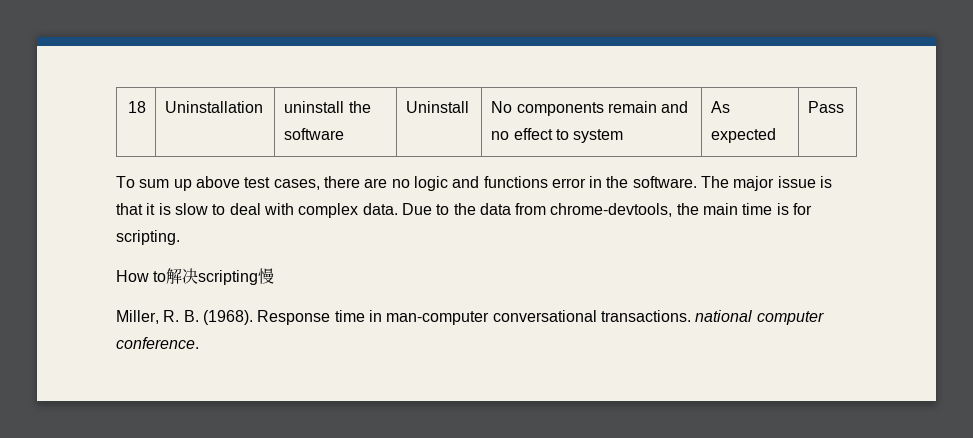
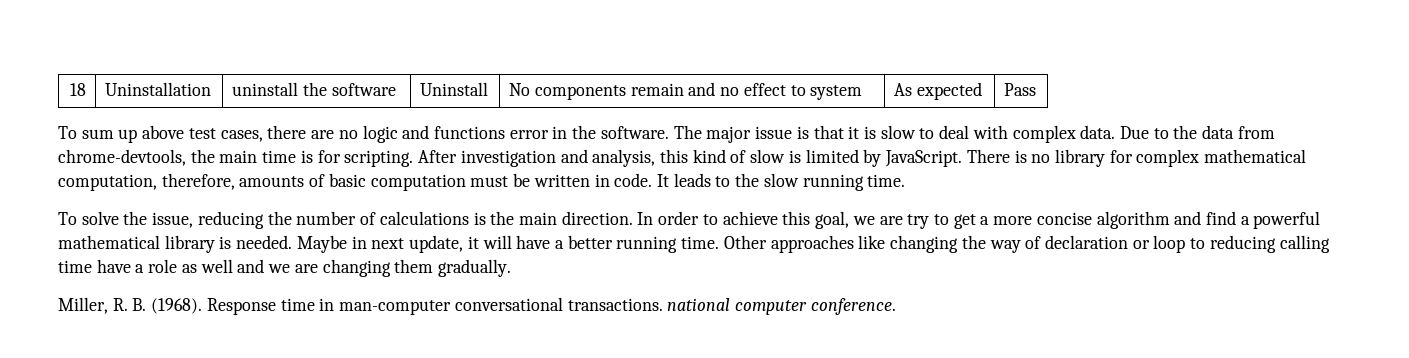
- Due to the data from chrome-devtools, the main time is for scripting.
- How to解决scripting慢
+ Due to the data from chrome-devtools, the main time is for scripting. After investigation and analysis, this kind of slow is limited by JavaScript. There is no library for complex mathematical computation, therefore, amounts of basic computation must be written in code. It leads to the slow running time.
+ To solve the issue, reducing the number of calculations is the main direction. In order to achieve this goal, we are try to get a more concise algorithm and find a powerful mathematical library is needed. Maybe in next update, it will have a better running time. Other approaches like changing the way of declaration or loop to reducing calling time have a role as well and we are changing them gradually.

